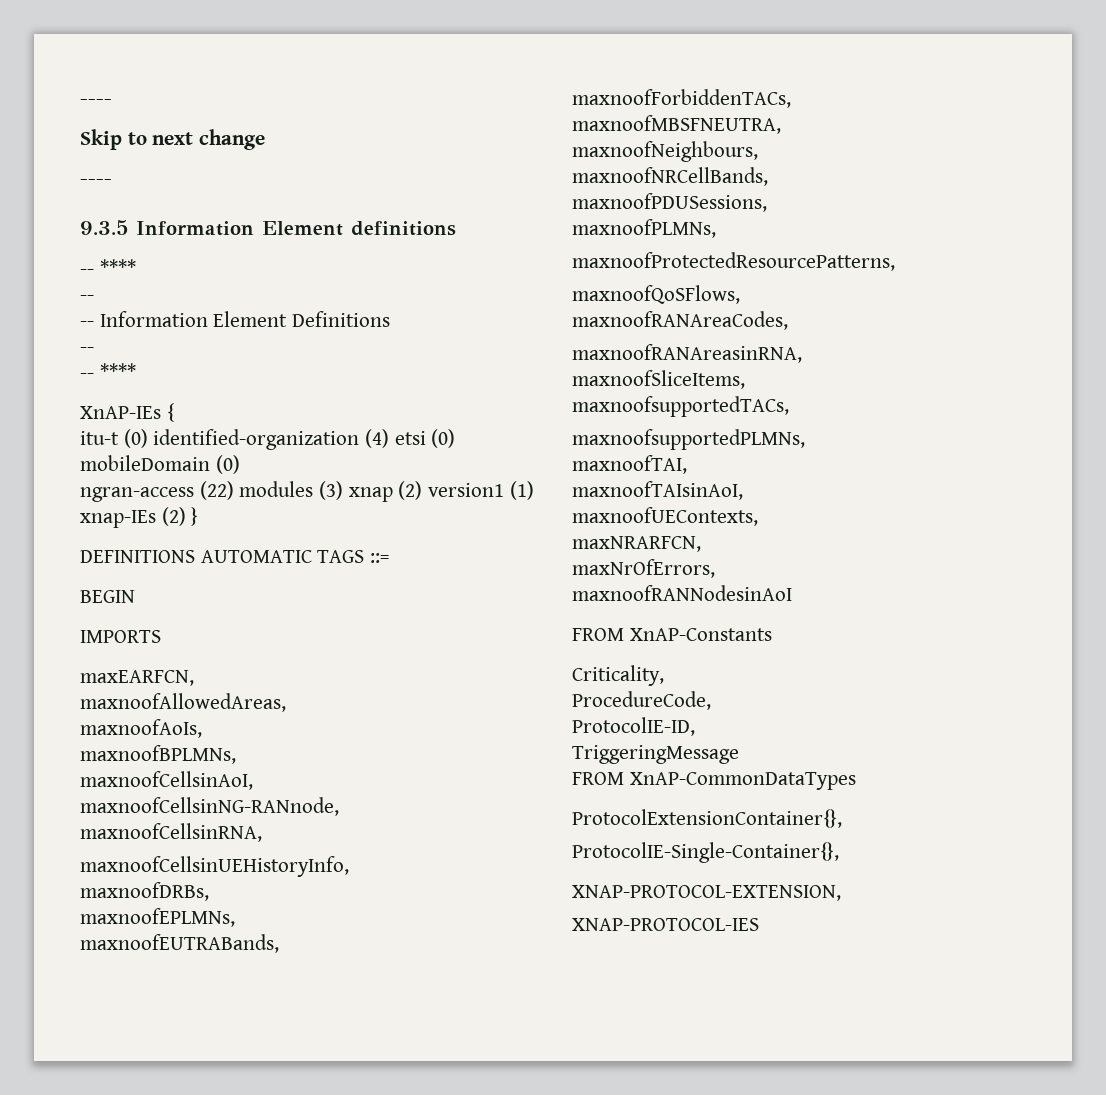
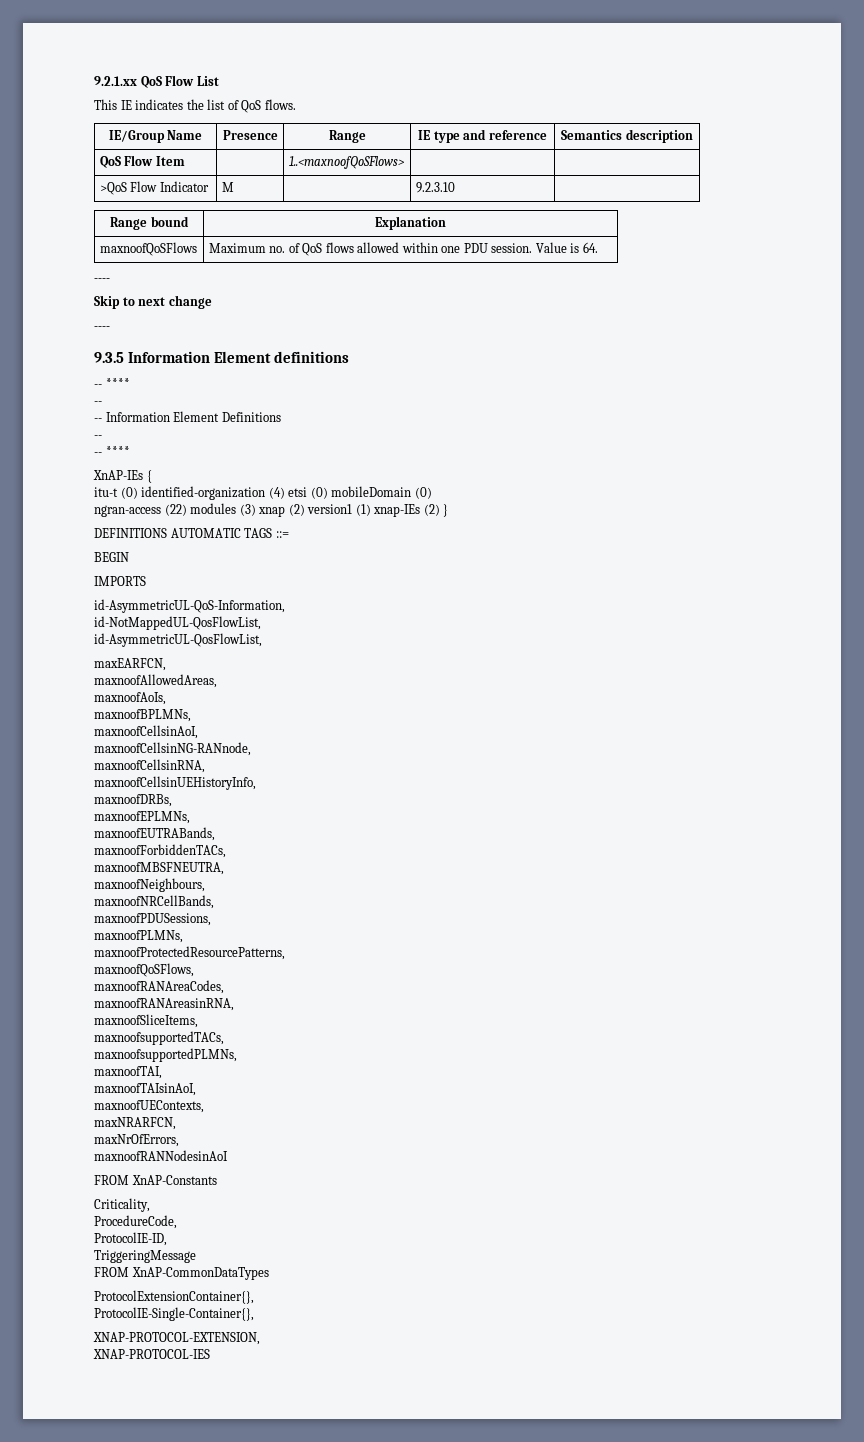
+ 9.2.1.xx QoS Flow List
+ This IE indicates the list of QoS flows.
+ IE/Group Name | Presence | Range | IE type and reference | Semantics description
+ QoS Flow Item | | 1..<maxnoofQoSFlows> | |
+ >QoS Flow Indicator | M | | 9.2.3.10 |
+ Range bound | Explanation
+ maxnoofQoSFlows | Maximum no. of QoS flows allowed within one PDU session. Value is 64.
+ id-AsymmetricUL-QoS-Information,
+ id-NotMappedUL-QosFlowList,
+ id-AsymmetricUL-QosFlowList,

